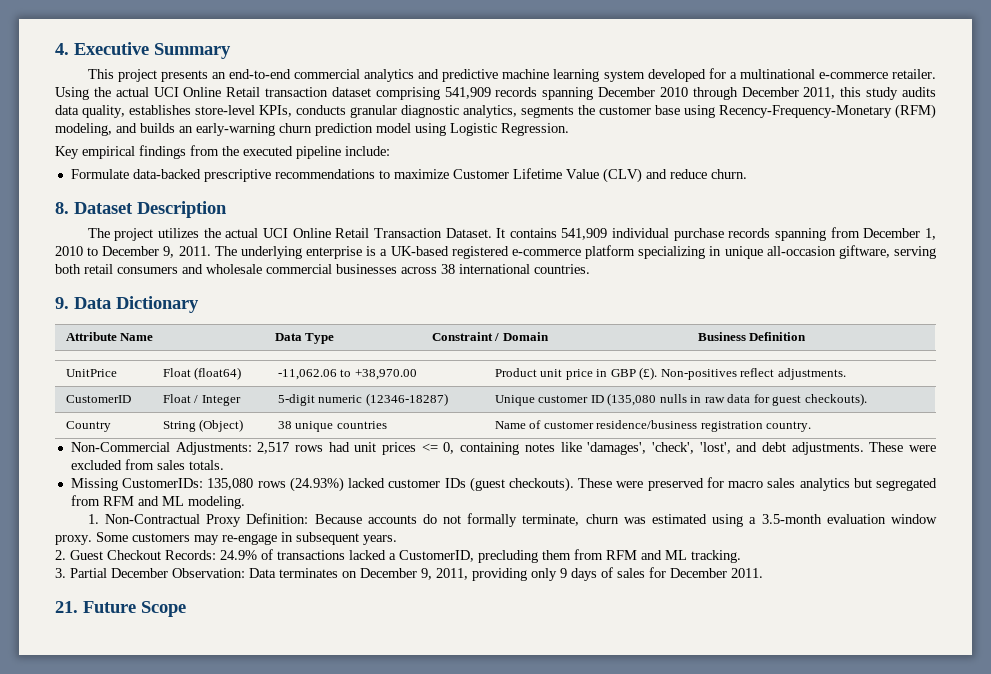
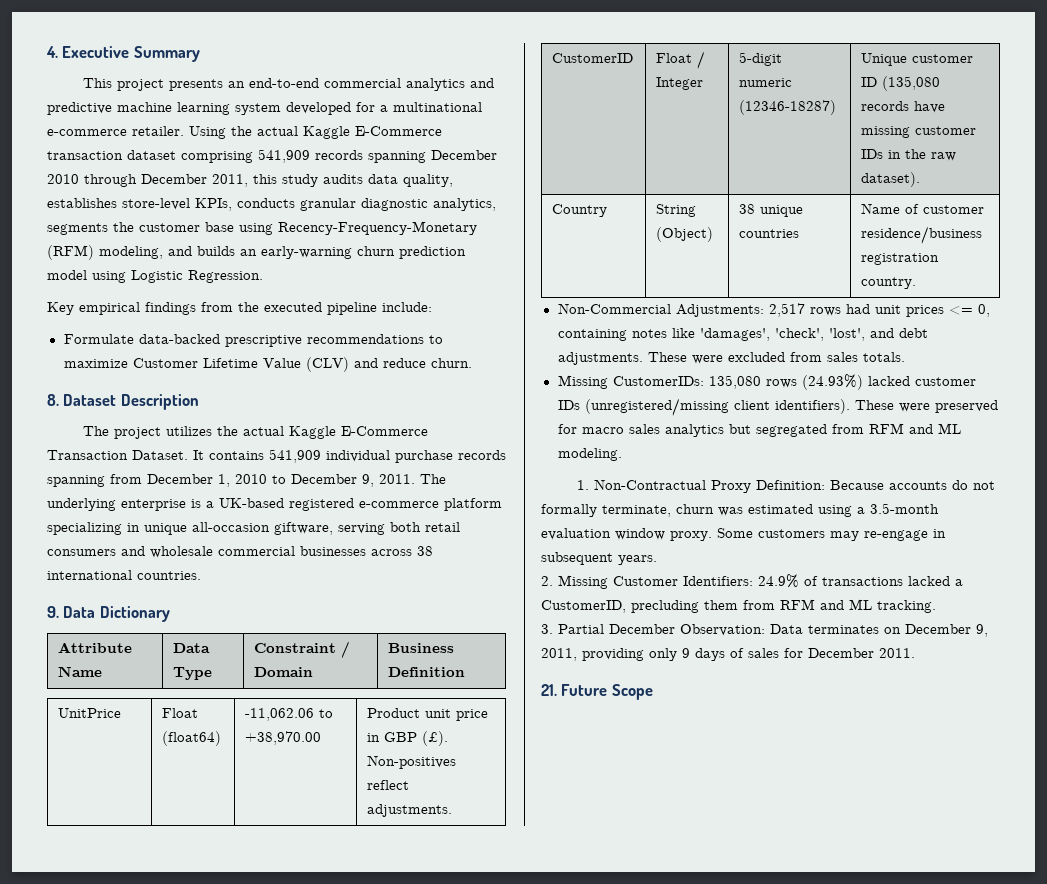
- Using the actual UCI Online Retail transaction dataset comprising 541,909 records spanning December 2010 through December 2011, this study audits data quality, establishes store-level KPIs, conducts granular diagnostic analytics, segments the customer base using Recency-Frequency-Monetary (RFM) modeling, and builds an early-warning churn prediction model using Logistic Regression.
+ Using the actual Kaggle E-Commerce transaction dataset comprising 541,909 records spanning December 2010 through December 2011, this study audits data quality, establishes store-level KPIs, conducts granular diagnostic analytics, segments the customer base using Recency-Frequency-Monetary (RFM) modeling, and builds an early-warning churn prediction model using Logistic Regression.
- The project utilizes the actual UCI Online Retail Transaction Dataset.
+ The project utilizes the actual Kaggle E-Commerce Transaction Dataset.
- CustomerID | Float / Integer | 5-digit numeric (12346-18287) | Unique customer ID (135,080 nulls in raw data for guest checkouts).
+ CustomerID | Float / Integer | 5-digit numeric (12346-18287) | Unique customer ID (135,080 records have missing customer IDs in the raw dataset).
- Missing CustomerIDs: 135,080 rows (24.93%) lacked customer IDs (guest checkouts).
+ Missing CustomerIDs: 135,080 rows (24.93%) lacked customer IDs (unregistered/missing client identifiers).
- 2. Guest Checkout Records: 24.9% of transactions lacked a CustomerID, precluding them from RFM and ML tracking.
+ 2. Missing Customer Identifiers: 24.9% of transactions lacked a CustomerID, precluding them from RFM and ML tracking.

